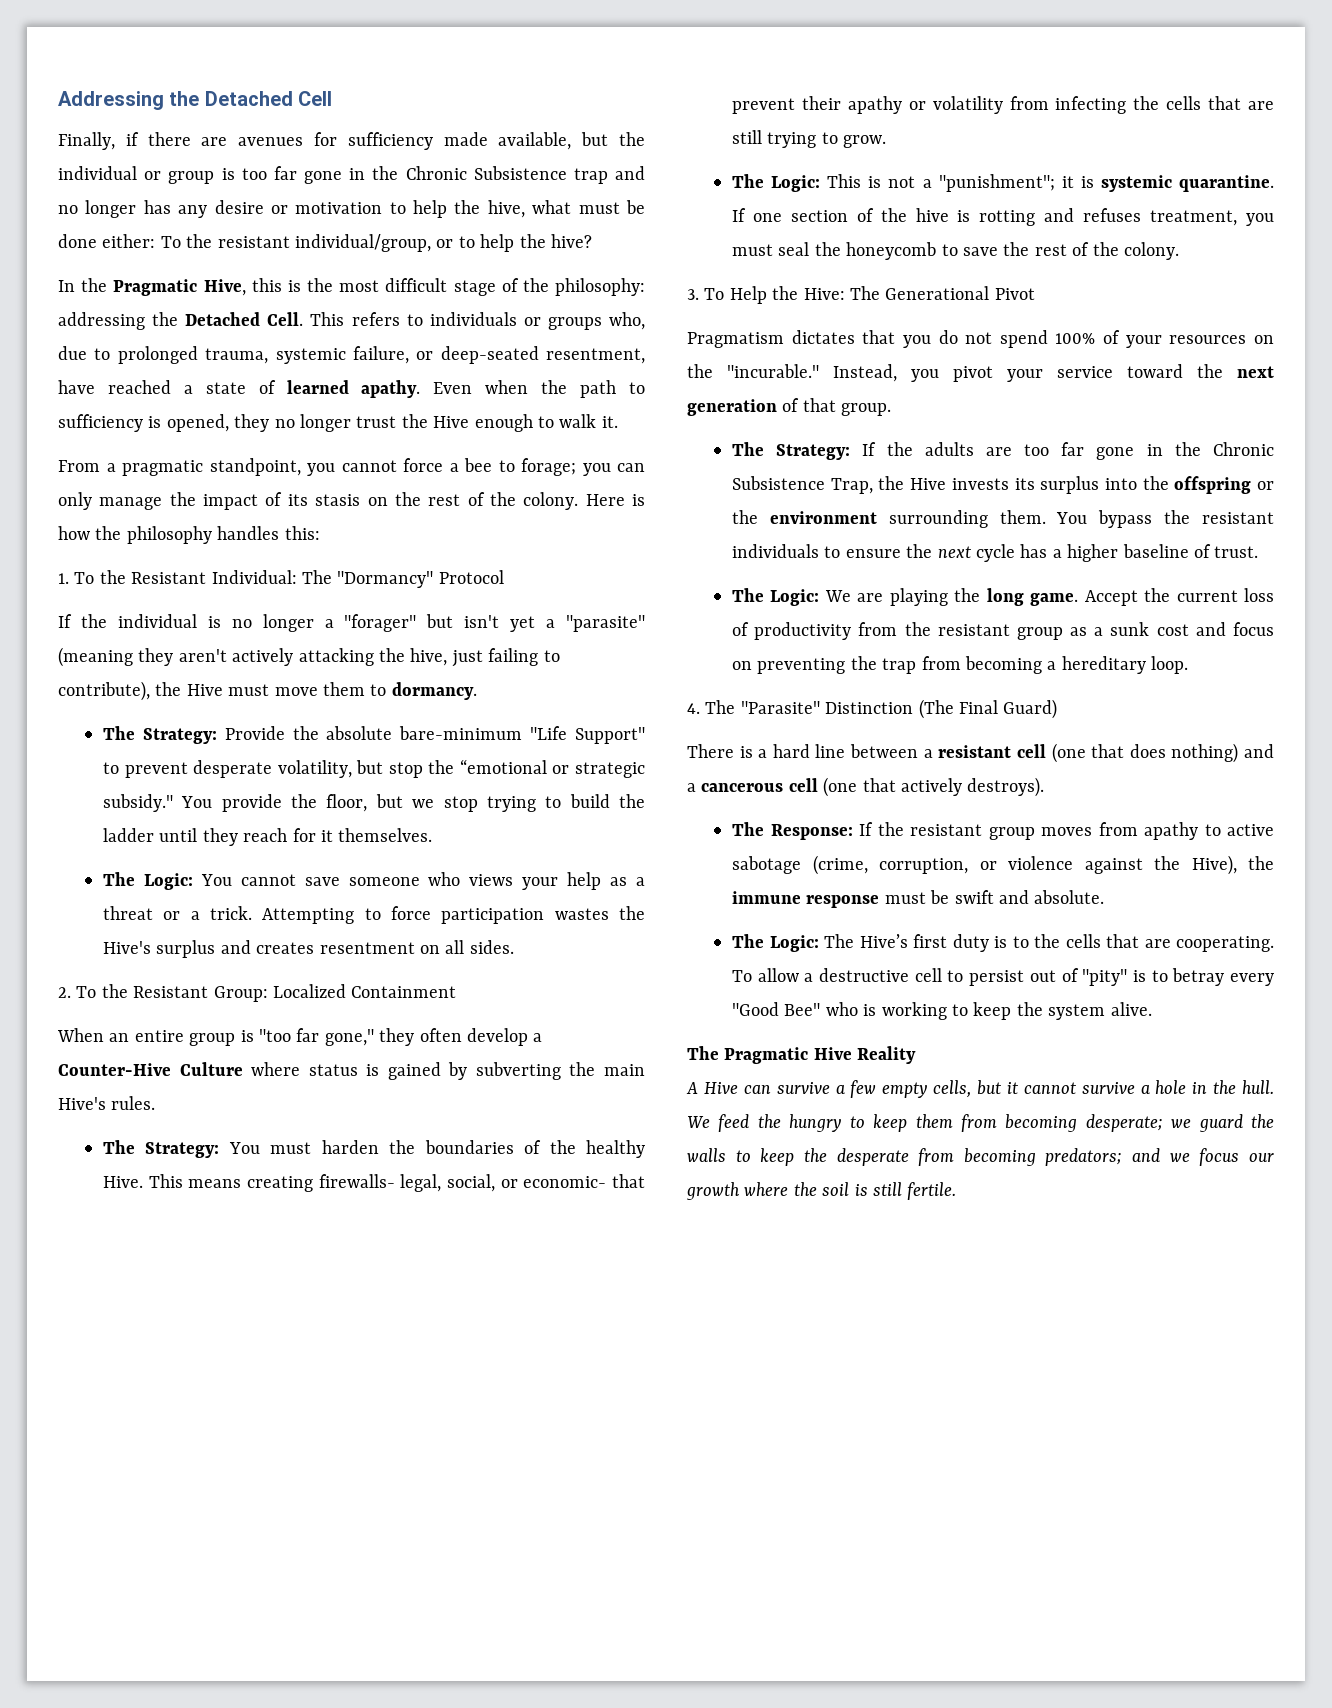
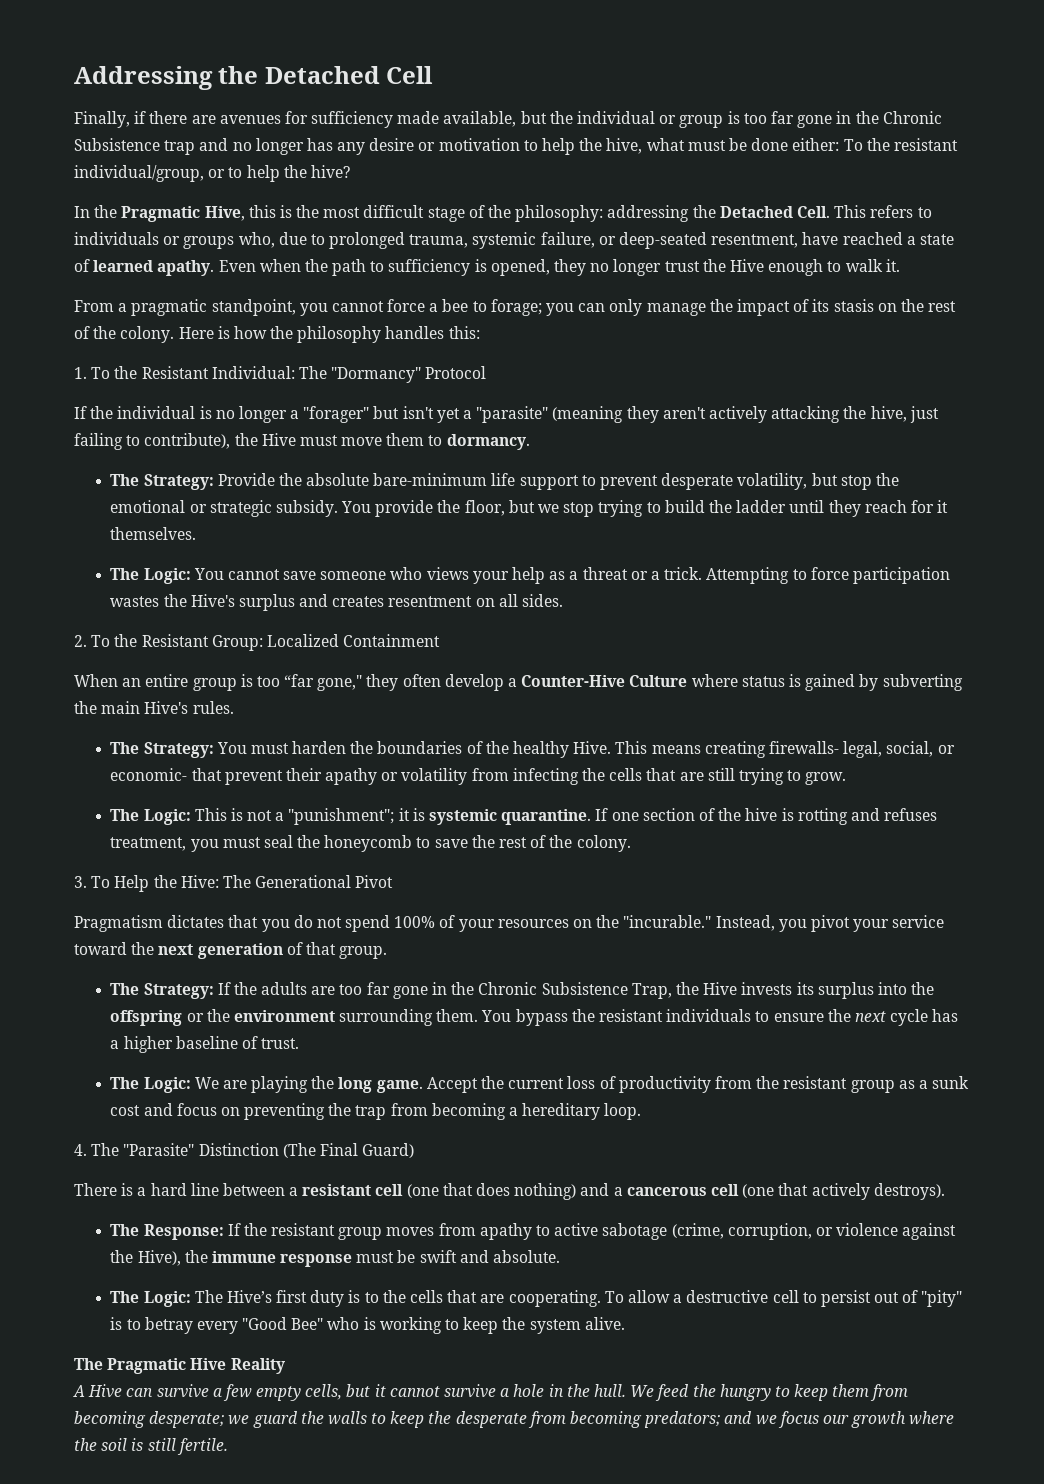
- The Strategy: Provide the absolute bare-minimum "Life Support" to prevent desperate volatility, but stop the “emotional or strategic subsidy."
+ The Strategy: Provide the absolute bare-minimum life support to prevent desperate volatility, but stop the emotional or strategic subsidy.
- When an entire group is "too far gone," they often develop a Counter-Hive Culture where status is gained by subverting the main Hive's rules.
+ When an entire group is too “far gone," they often develop a Counter-Hive Culture where status is gained by subverting the main Hive's rules.

